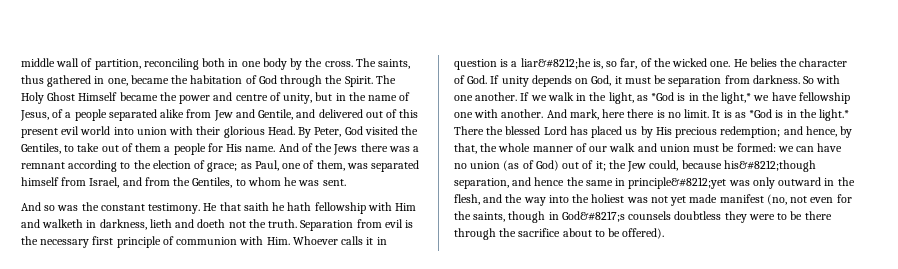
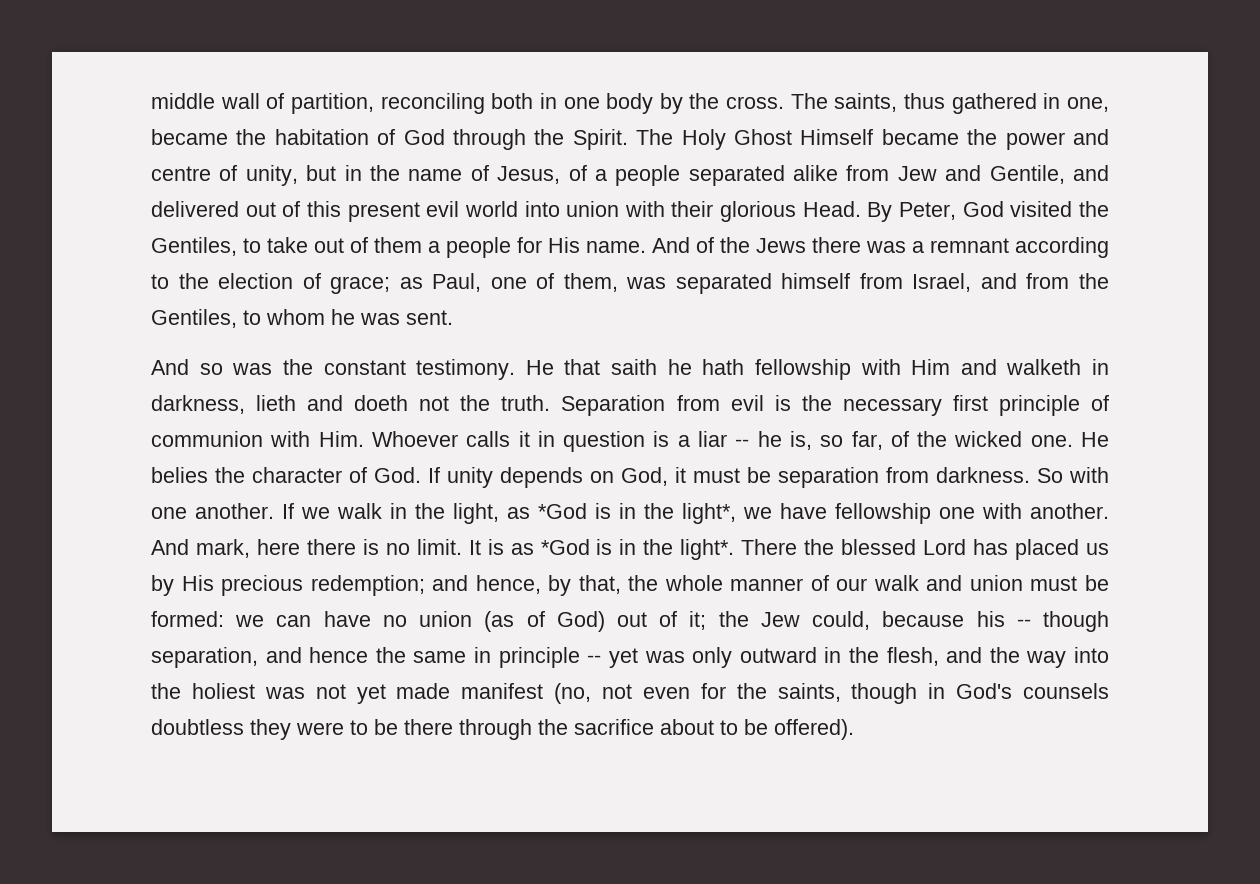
- Separation from evil is the necessary first principle of communion with Him. Whoever calls it in question is a liar&#8212;he is, so far, of the wicked one.
+ Separation from evil is the necessary first principle of communion with Him. Whoever calls it in question is a liar -- he is, so far, of the wicked one.
- If we walk in the light, as *God is in the light,* we have fellowship one with another.
+ If we walk in the light, as *God is in the light*, we have fellowship one with another.
- It is as *God is in the light.* There the blessed Lord has placed us by His precious redemption;
+ It is as *God is in the light*. There the blessed Lord has placed us by His precious redemption;
- the Jew could, because his&#8212;though separation, and hence the same in principle&#8212;yet was only outward in the flesh, and the way into the holiest was not yet made manifest (no, not even for the saints, though in God&#8217;s counsels doubtless they were to be there through the sacrifice about to be offered).
+ the Jew could, because his -- though separation, and hence the same in principle -- yet was only outward in the flesh, and the way into the holiest was not yet made manifest (no, not even for the saints, though in God's counsels doubtless they were to be there through the sacrifice about to be offered).

